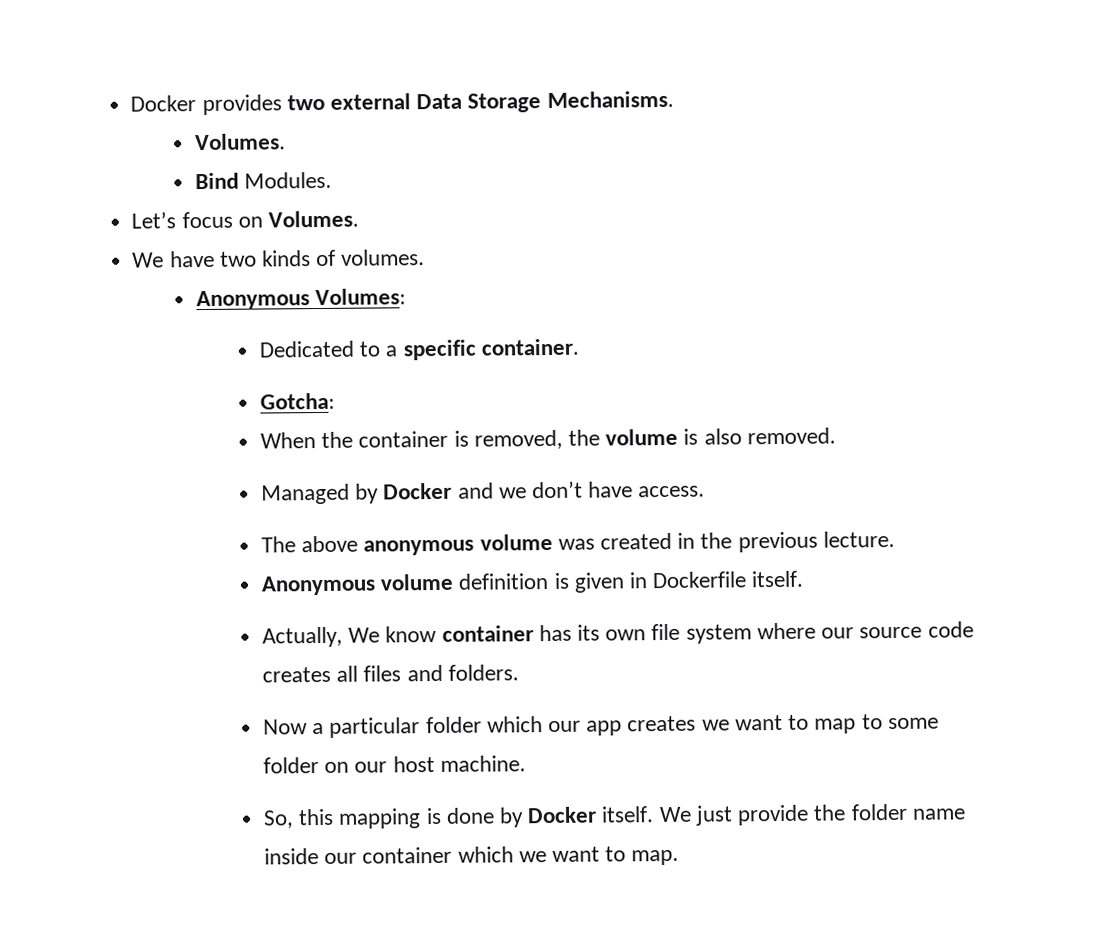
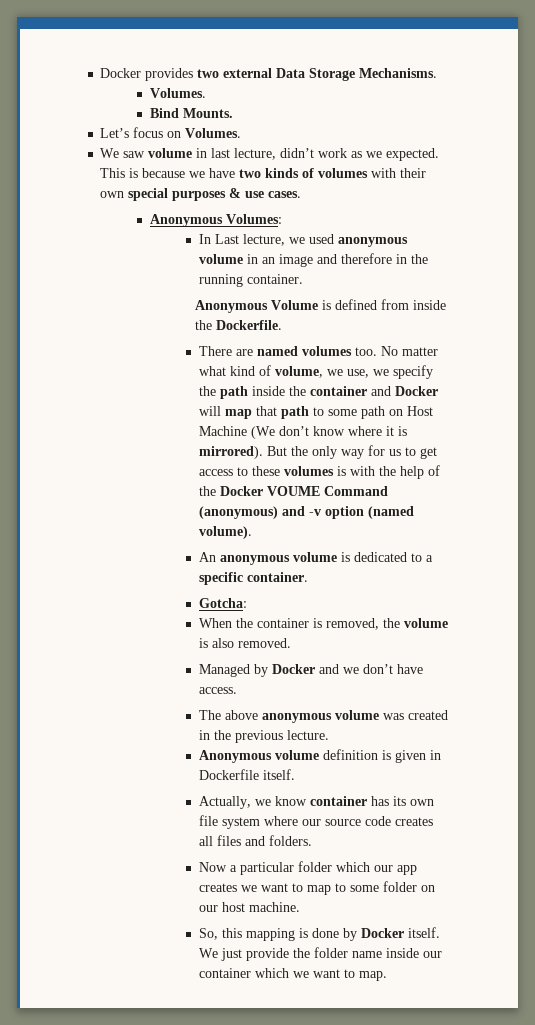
- Bind Modules.
+ Bind Mounts.
- We have two kinds of volumes.
+ We saw volume in last lecture, didn’t work as we expected. This is because we have two kinds of volumes with their own special purposes & use cases.
  Anonymous Volumes:
- Dedicated to a specific container.
+ In Last lecture, we used anonymous volume in an image and therefore in the running container.
+ Anonymous Volume is defined from inside the Dockerfile.
+ There are named volumes too. No matter what kind of volume, we use, we specify the path inside the container and Docker will map that path to some path on Host Machine (We don’t know where it is mirrored). But the only way for us to get access to these volumes is with the help of the Docker VOUME Command (anonymous) and -v option (named volume).
+ An anonymous volume is dedicated to a specific container.
- Actually, We know container has its own file system where our source code creates all files and folders.
+ Actually, we know container has its own file system where our source code creates all files and folders.

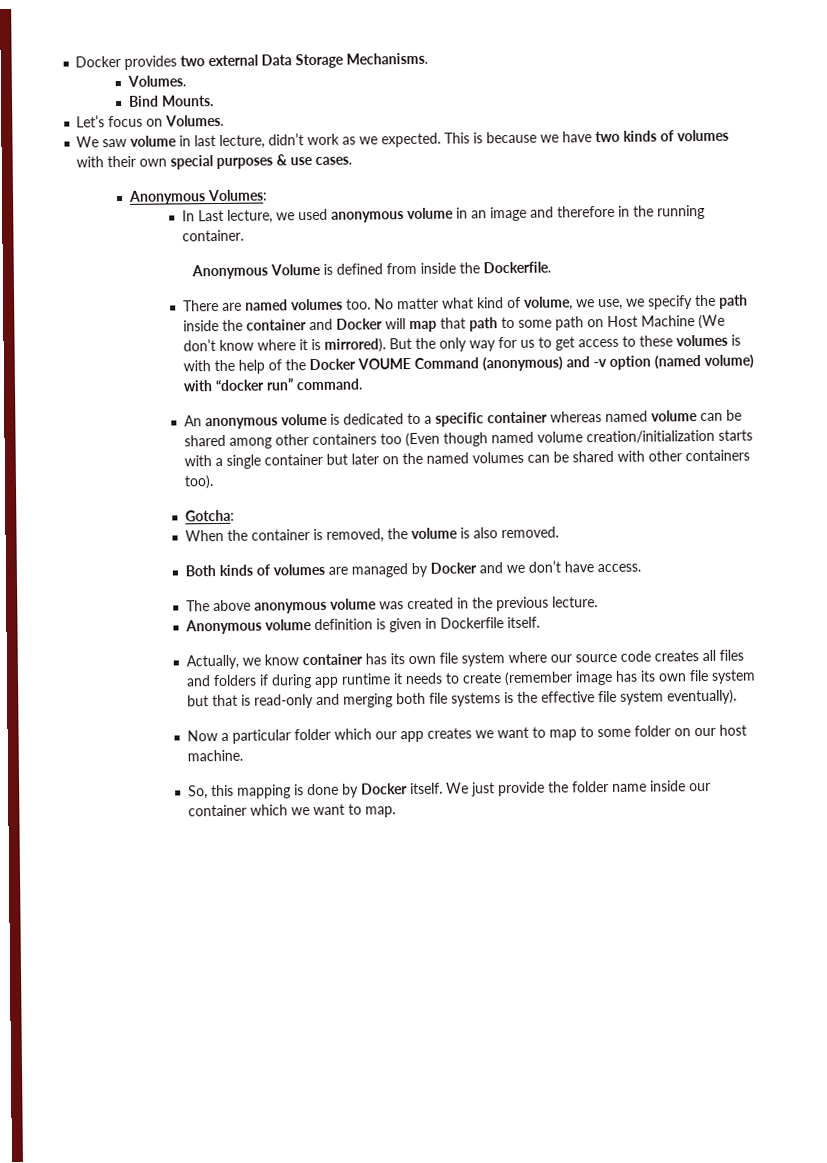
- But the only way for us to get access to these volumes is with the help of the Docker VOUME Command (anonymous) and -v option (named volume).
+ But the only way for us to get access to these volumes is with the help of the Docker VOUME Command (anonymous) and -v option (named volume) with “docker run” command.
- An anonymous volume is dedicated to a specific container.
+ An anonymous volume is dedicated to a specific container whereas named volume can be shared among other containers too (Even though named volume creation/initialization starts with a single container but later on the named volumes can be shared with other containers too).
- Managed by Docker and we don’t have access.
+ Both kinds of volumes are managed by Docker and we don’t have access.
- Actually, we know container has its own file system where our source code creates all files and folders.
+ Actually, we know container has its own file system where our source code creates all files and folders if during app runtime it needs to create (remember image has its own file system but that is read-only and merging both file systems is the effective file system eventually).

